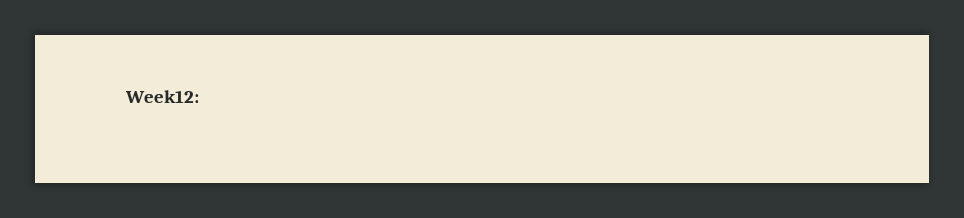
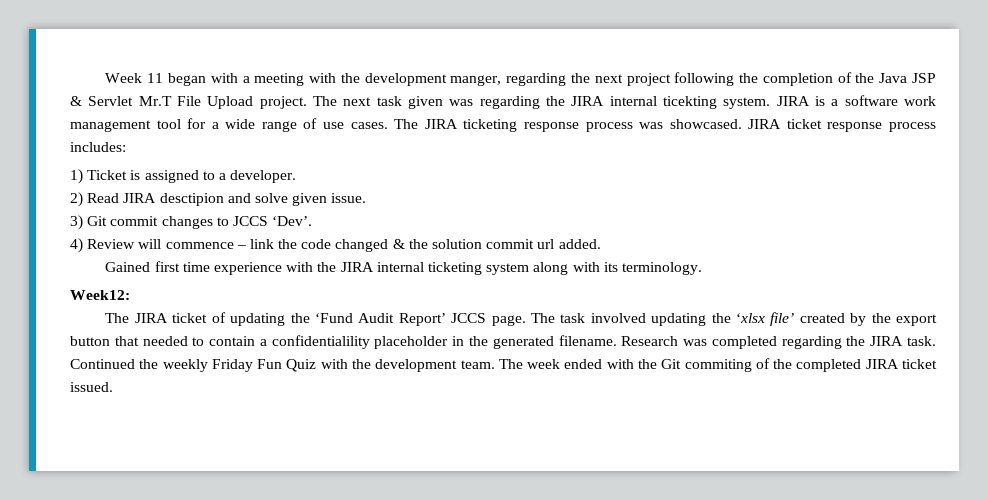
+ Week 11 began with a meeting with the development manger, regarding the next project following the completion of the Java JSP & Servlet Mr.T File Upload project. The next task given was regarding the JIRA internal ticekting system. JIRA is a software work management tool for a wide range of use cases. The JIRA ticketing response process was showcased. JIRA ticket response process includes:
+ 1) Ticket is assigned to a developer.
+ 2) Read JIRA desctipion and solve given issue.
+ 3) Git commit changes to JCCS ‘Dev’.
+ 4) Review will commence – link the code changed & the solution commit url added.
+ Gained first time experience with the JIRA internal ticketing system along with its terminology.
  Week12:
+ The JIRA ticket of updating the ‘Fund Audit Report’ JCCS page. The task involved updating the ‘xlsx file’ created by the export button that needed to contain a confidentialility placeholder in the generated filename. Research was completed regarding the JIRA task. Continued the weekly Friday Fun Quiz with the development team. The week ended with the Git commiting of the completed JIRA ticket issued.

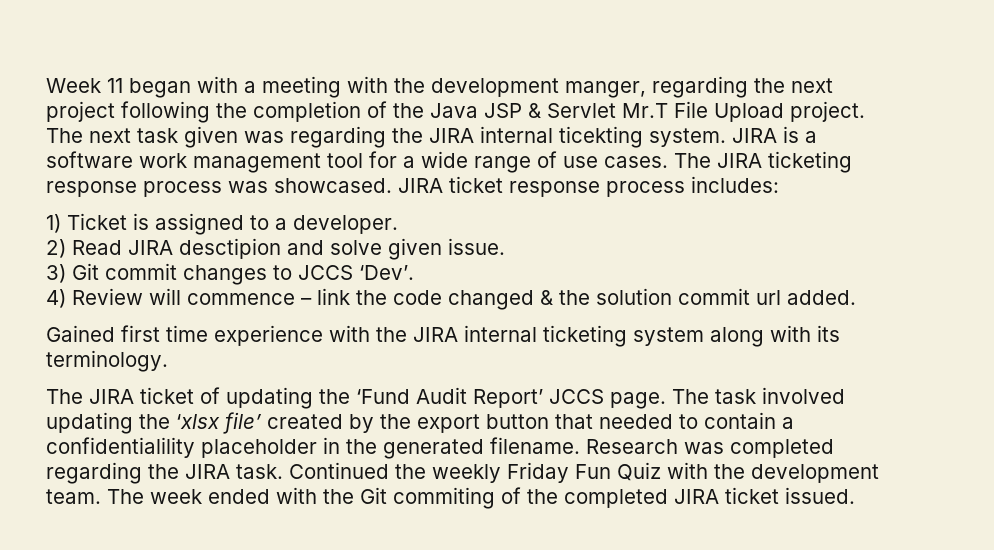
- Week12:

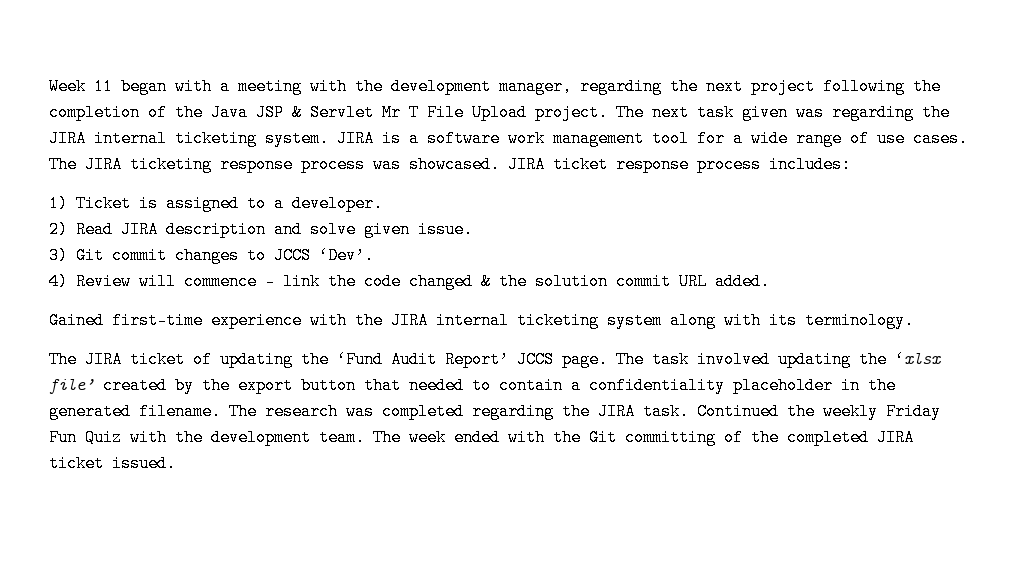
- Week 11 began with a meeting with the development manger, regarding the next project following the completion of the Java JSP & Servlet Mr.T File Upload project.
+ Week 11 began with a meeting with the development manager, regarding the next project following the completion of the Java JSP & Servlet Mr T File Upload project.
- The next task given was regarding the JIRA internal ticekting system.
+ The next task given was regarding the JIRA internal ticketing system.
- 2) Read JIRA desctipion and solve given issue.
+ 2) Read JIRA description and solve given issue.
- 4) Review will commence – link the code changed & the solution commit url added.
+ 4) Review will commence – link the code changed & the solution commit URL added.
- Gained first time experience with the JIRA internal ticketing system along with its terminology.
+ Gained first-time experience with the JIRA internal ticketing system along with its terminology.
- The task involved updating the ‘xlsx file’ created by the export button that needed to contain a confidentialility placeholder in the generated filename.
+ The task involved updating the ‘xlsx file’ created by the export button that needed to contain a confidentiality placeholder in the generated filename.
- Research was completed regarding the JIRA task.
+ The research was completed regarding the JIRA task.
- The week ended with the Git commiting of the completed JIRA ticket issued.
+ The week ended with the Git committing of the completed JIRA ticket issued.

